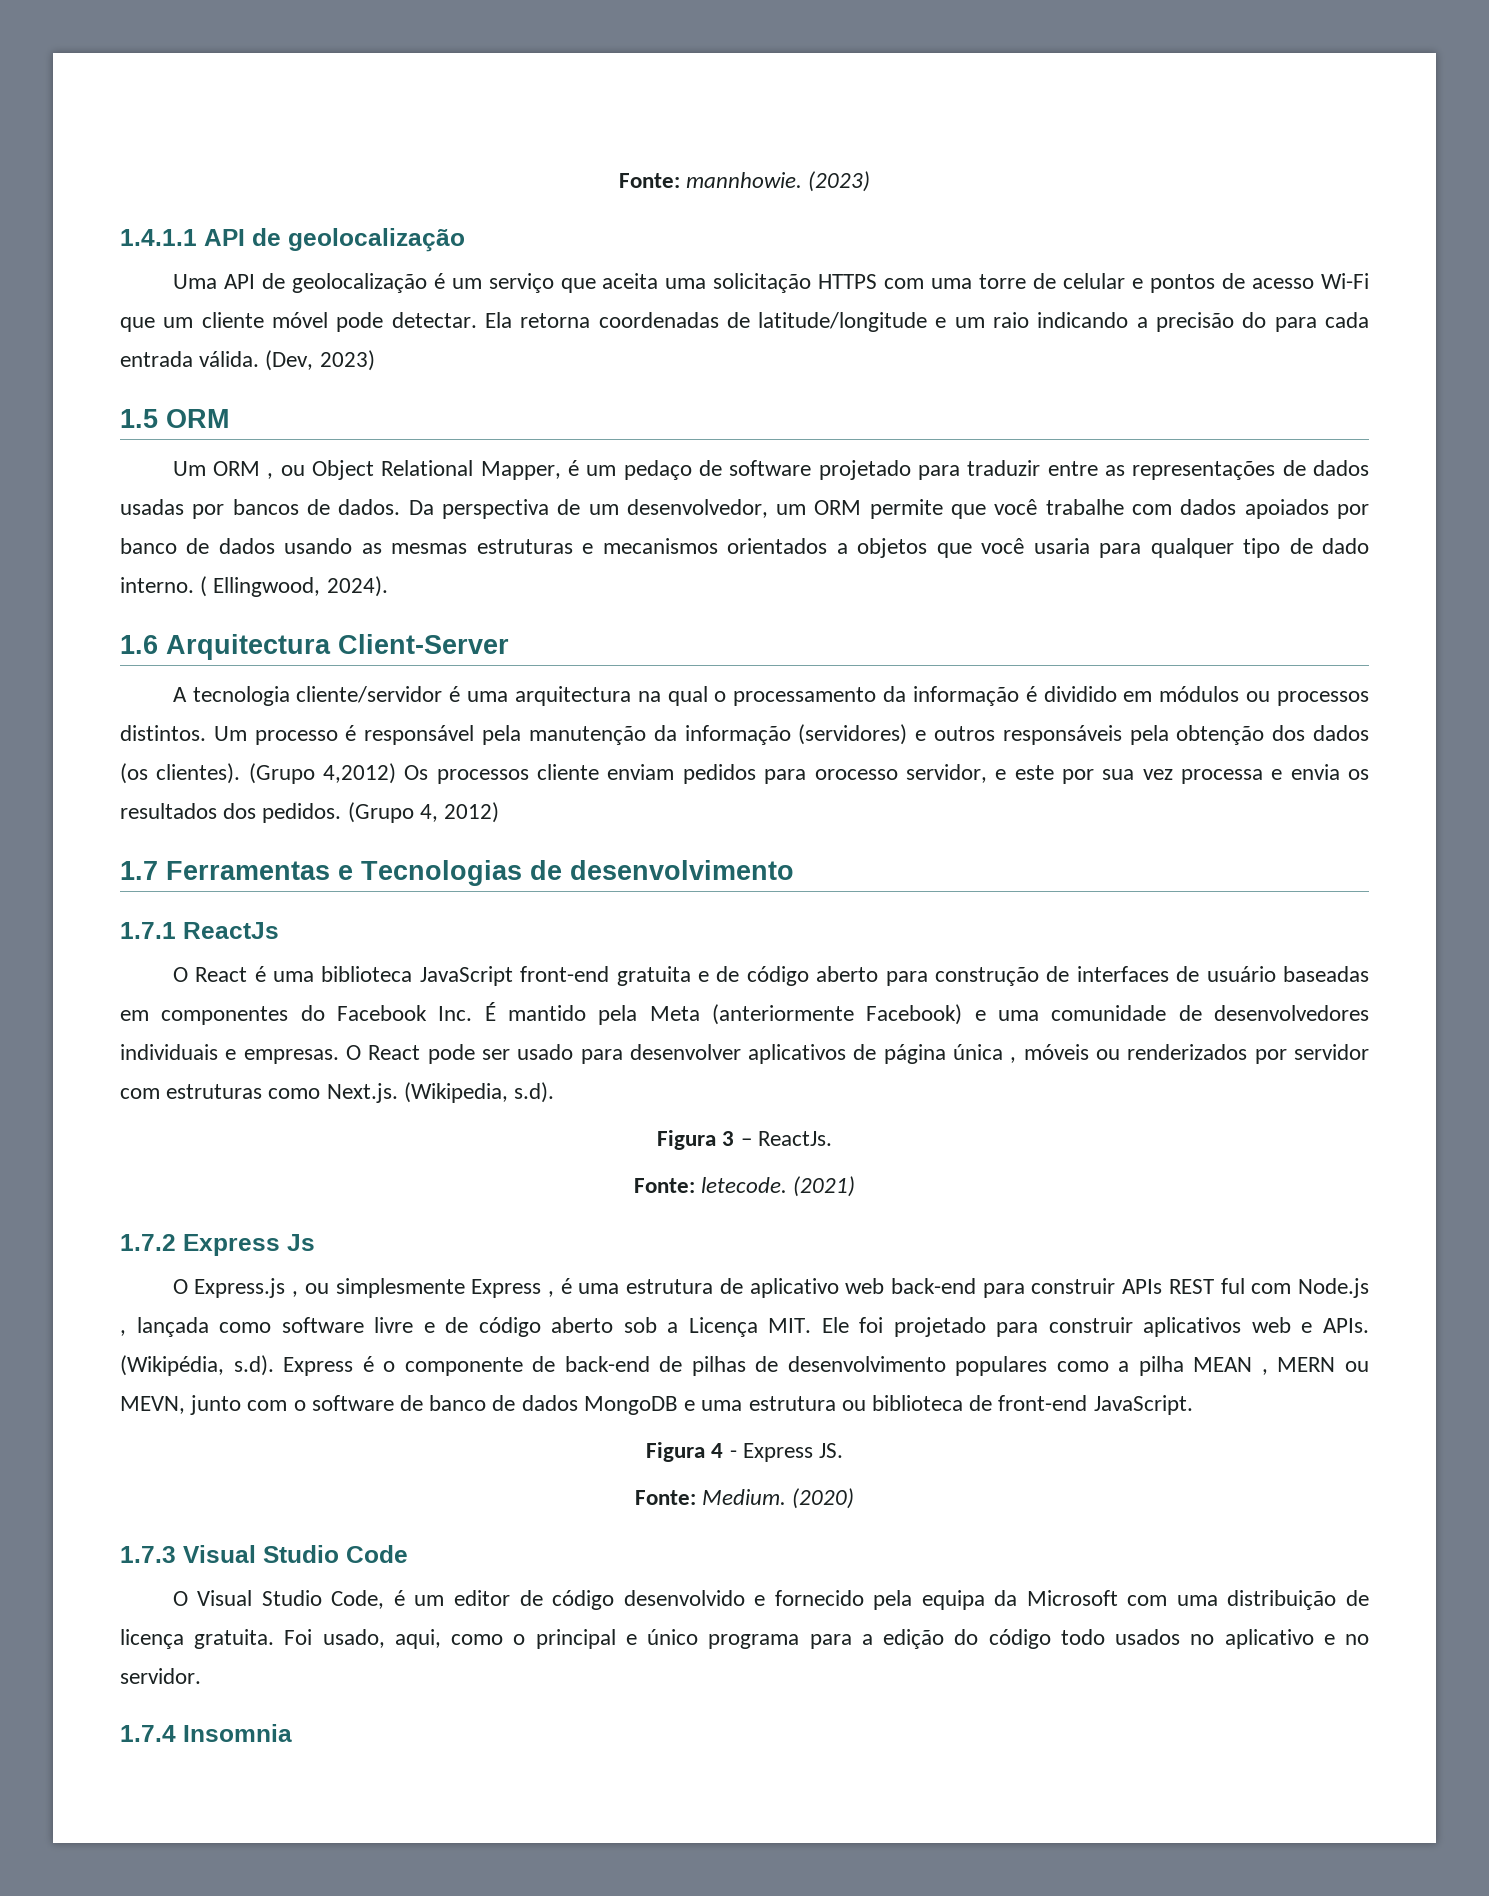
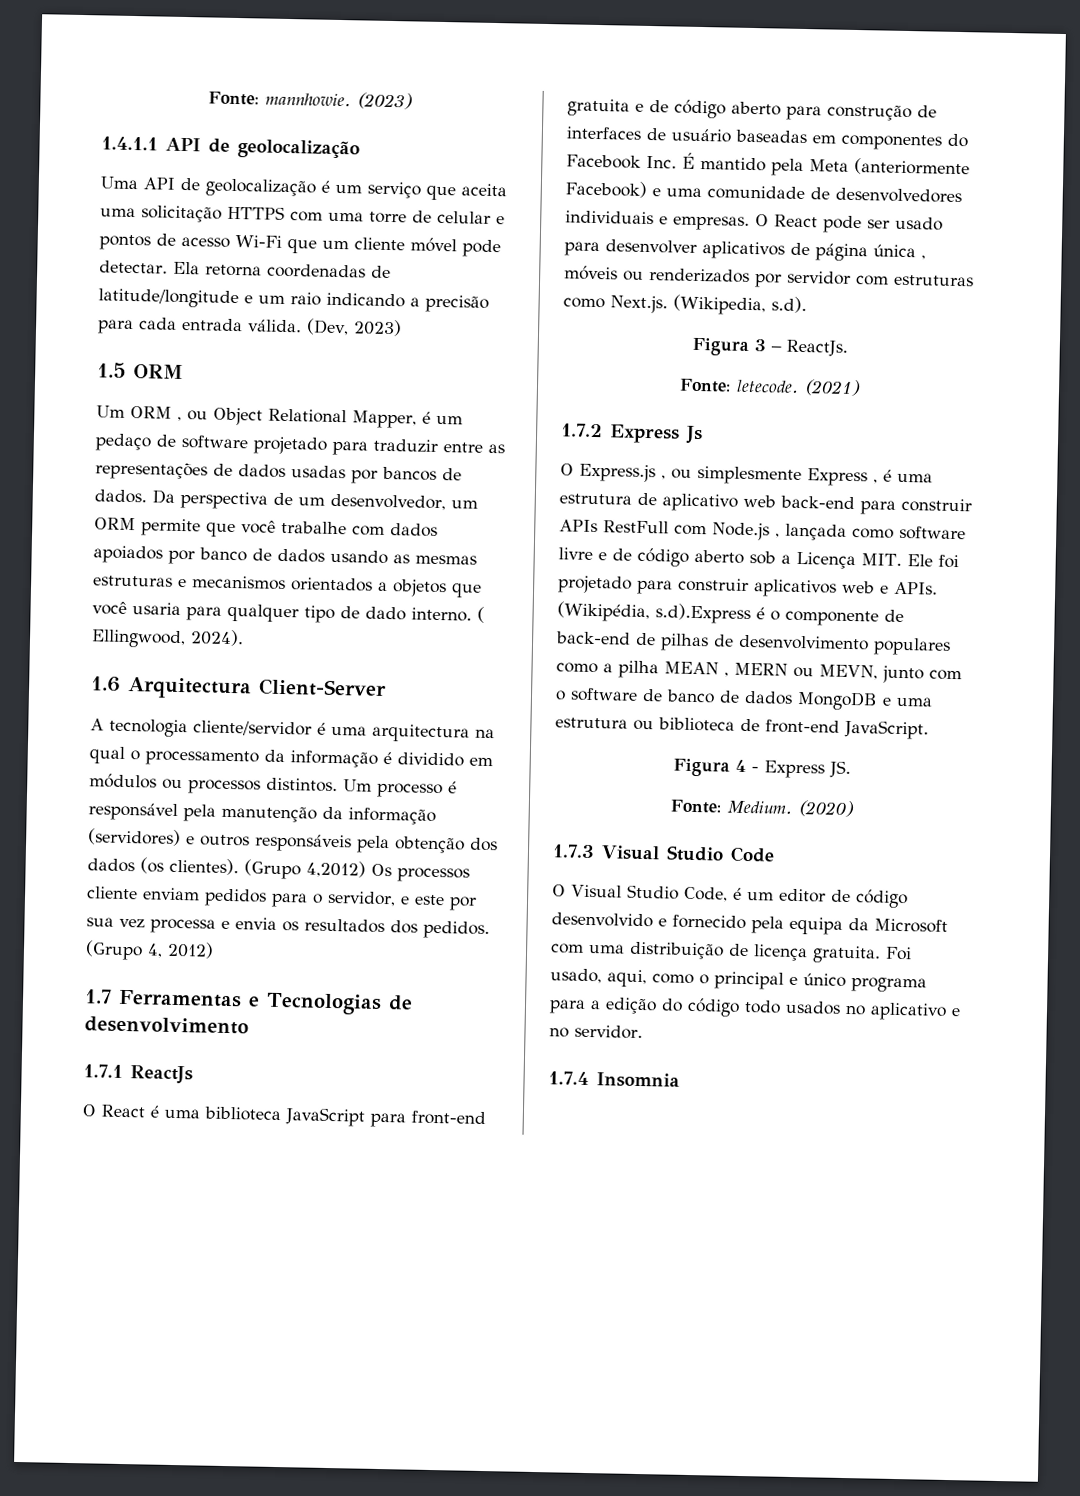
- Ela retorna coordenadas de latitude/longitude e um raio indicando a precisão do para cada entrada válida.
+ Ela retorna coordenadas de latitude/longitude e um raio indicando a precisão para cada entrada válida.
- (Grupo 4,2012) Os processos cliente enviam pedidos para orocesso servidor, e este por sua vez processa e envia os resultados dos pedidos.
+ (Grupo 4,2012) Os processos cliente enviam pedidos para o servidor, e este por sua vez processa e envia os resultados dos pedidos.
- O React é uma biblioteca JavaScript front-end gratuita e de código aberto para construção de interfaces de usuário baseadas em componentes do Facebook Inc. É mantido pela Meta (anteriormente Facebook) e uma comunidade de desenvolvedores individuais e empresas.
+ O React é uma biblioteca JavaScript para front-end gratuita e de código aberto para construção de interfaces de usuário baseadas em componentes do Facebook Inc. É mantido pela Meta (anteriormente Facebook) e uma comunidade de desenvolvedores individuais e empresas.
- O Express.js , ou simplesmente Express , é uma estrutura de aplicativo web back-end para construir APIs REST ful com Node.js , lançada como software livre e de código aberto sob a Licença MIT. Ele foi projetado para construir aplicativos web e APIs.
+ O Express.js , ou simplesmente Express , é uma estrutura de aplicativo web back-end para construir APIs RestFull com Node.js , lançada como software livre e de código aberto sob a Licença MIT. Ele foi projetado para construir aplicativos web e APIs.
- (Wikipédia, s.d). Express é o componente de back-end de pilhas de desenvolvimento populares como a pilha MEAN , MERN ou MEVN, junto com o software de banco de dados MongoDB e uma estrutura ou biblioteca de front-end JavaScript.
+ (Wikipédia, s.d).Express é o componente de back-end de pilhas de desenvolvimento populares como a pilha MEAN , MERN ou MEVN, junto com o software de banco de dados MongoDB e uma estrutura ou biblioteca de front-end JavaScript.

